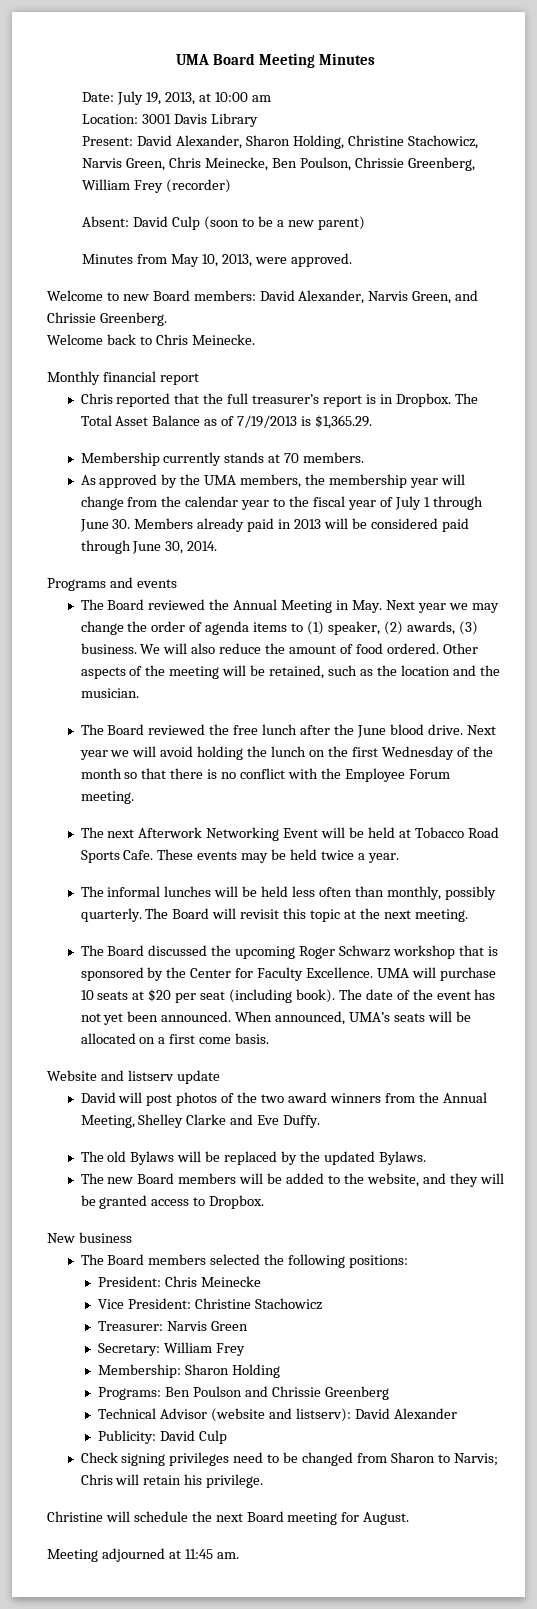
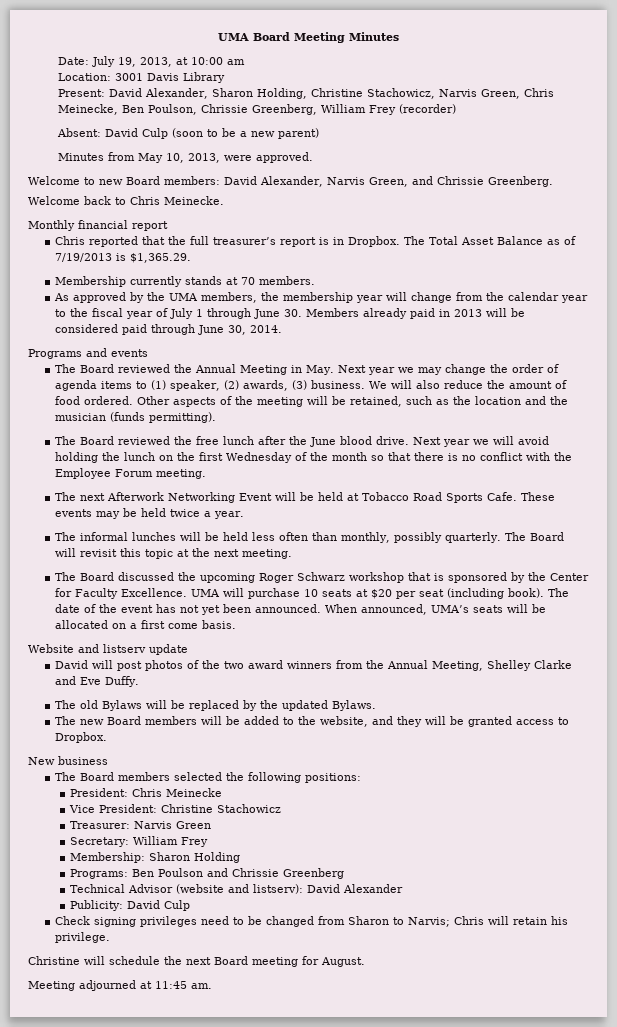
- Other aspects of the meeting will be retained, such as the location and the musician.
+ Other aspects of the meeting will be retained, such as the location and the musician (funds permitting).

